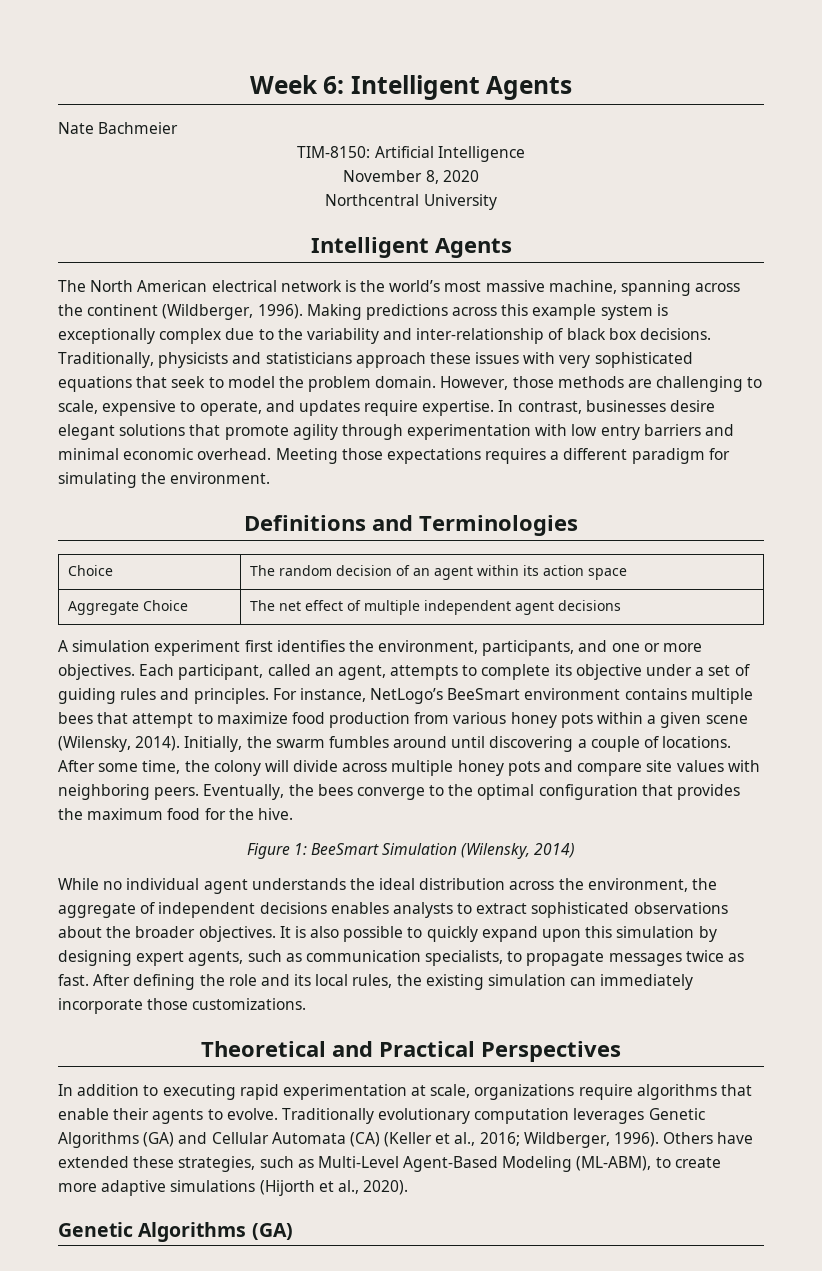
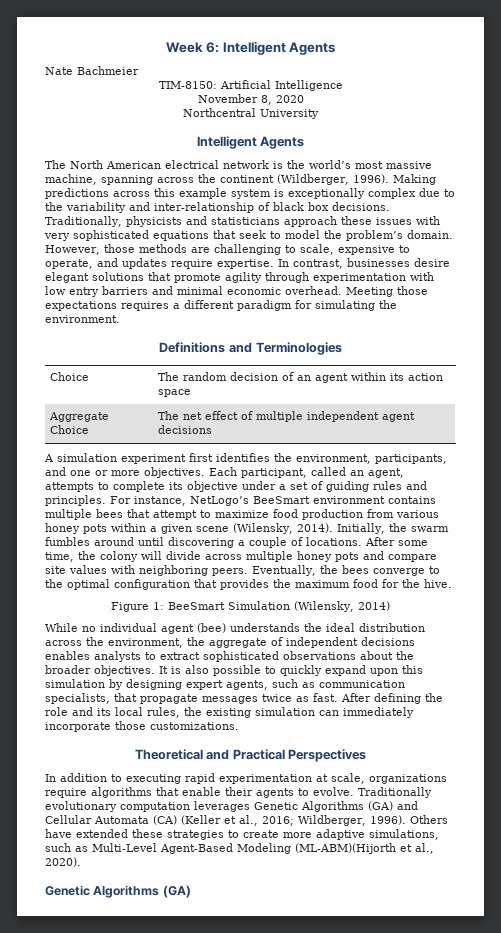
- Traditionally, physicists and statisticians approach these issues with very sophisticated equations that seek to model the problem domain.
+ Traditionally, physicists and statisticians approach these issues with very sophisticated equations that seek to model the problem’s domain.
- While no individual agent understands the ideal distribution across the environment, the aggregate of independent decisions enables analysts to extract sophisticated observations about the broader objectives.
+ While no individual agent (bee) understands the ideal distribution across the environment, the aggregate of independent decisions enables analysts to extract sophisticated observations about the broader objectives.
- It is also possible to quickly expand upon this simulation by designing expert agents, such as communication specialists, to propagate messages twice as fast.
+ It is also possible to quickly expand upon this simulation by designing expert agents, such as communication specialists, that propagate messages twice as fast.
- Others have extended these strategies, such as Multi-Level Agent-Based Modeling (ML-ABM), to create more adaptive simulations (Hijorth et al., 2020).
+ Others have extended these strategies to create more adaptive simulations, such as Multi-Level Agent-Based Modeling (ML-ABM)(Hijorth et al., 2020).

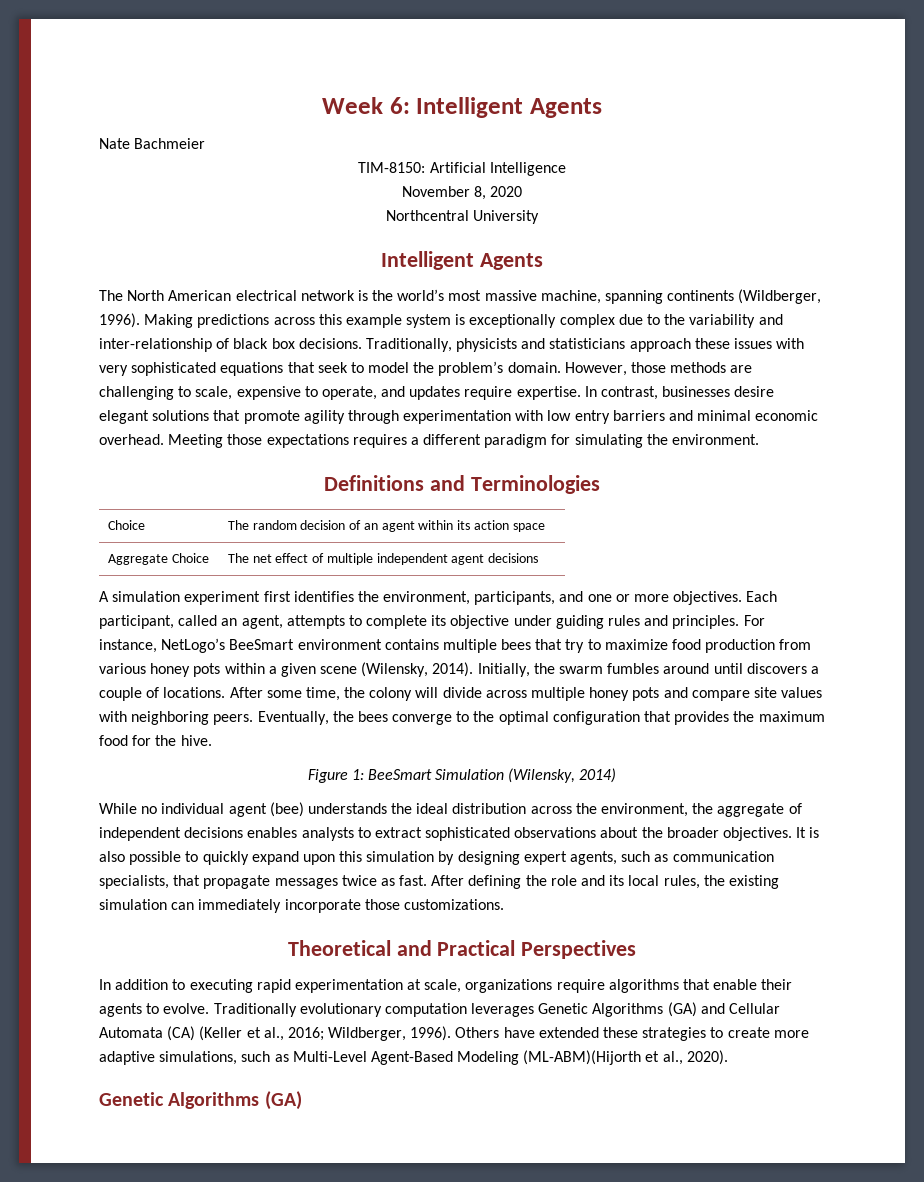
- The North American electrical network is the world’s most massive machine, spanning across the continent (Wildberger, 1996).
+ The North American electrical network is the world’s most massive machine, spanning continents (Wildberger, 1996).
- Each participant, called an agent, attempts to complete its objective under a set of guiding rules and principles.
+ Each participant, called an agent, attempts to complete its objective under guiding rules and principles.
- For instance, NetLogo’s BeeSmart environment contains multiple bees that attempt to maximize food production from various honey pots within a given scene (Wilensky, 2014).
+ For instance, NetLogo’s BeeSmart environment contains multiple bees that try to maximize food production from various honey pots within a given scene (Wilensky, 2014).
- Initially, the swarm fumbles around until discovering a couple of locations.
+ Initially, the swarm fumbles around until discovers a couple of locations.

